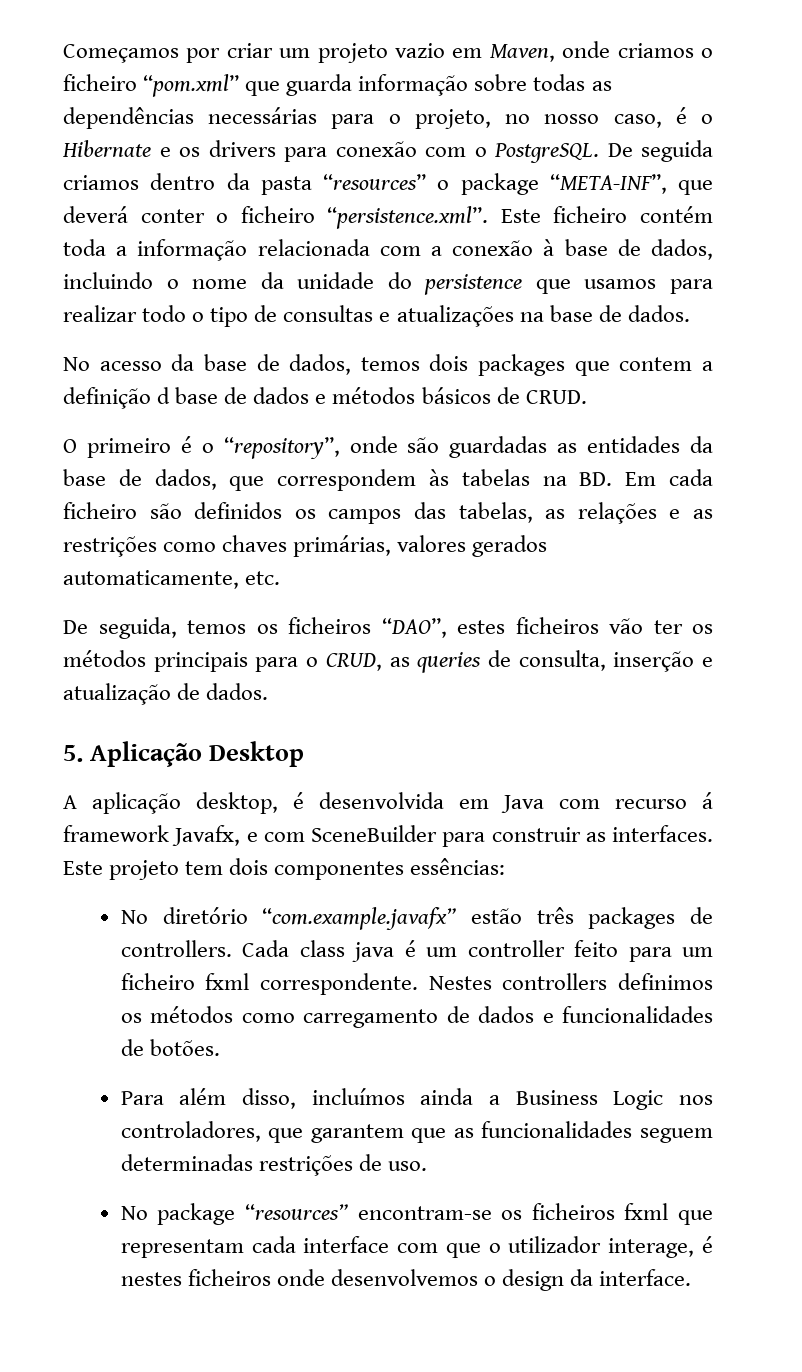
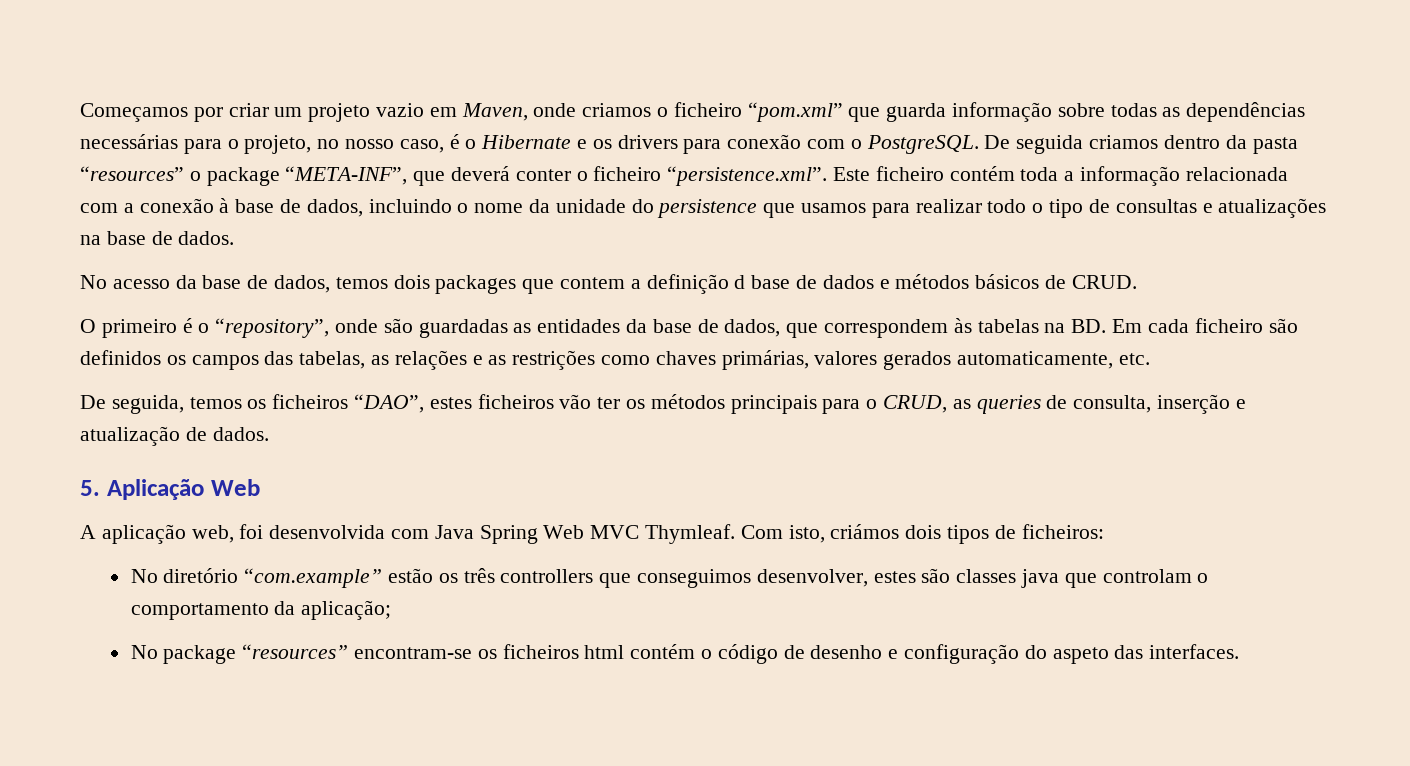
- 5. Aplicação Desktop
+ 5. Aplicação Web
- A aplicação desktop, é desenvolvida em Java com recurso á framework Javafx, e com SceneBuilder para construir as interfaces. Este projeto tem dois componentes essências:
- No diretório “com.example.javafx” estão três packages de controllers. Cada class java é um controller feito para um ficheiro fxml correspondente. Nestes controllers definimos os métodos como carregamento de dados e funcionalidades de botões.
- Para além disso, incluímos ainda a Business Logic nos controladores, que garantem que as funcionalidades seguem determinadas restrições de uso.
+ A aplicação web, foi desenvolvida com Java Spring Web MVC Thymleaf. Com isto, criámos dois tipos de ficheiros:
+ No diretório “com.example” estão os três controllers que conseguimos desenvolver, estes são classes java que controlam o comportamento da aplicação;
- No package “resources” encontram-se os ficheiros fxml que representam cada interface com que o utilizador interage, é nestes ficheiros onde desenvolvemos o design da interface.
+ No package “resources” encontram-se os ficheiros html contém o código de desenho e configuração do aspeto das interfaces.

